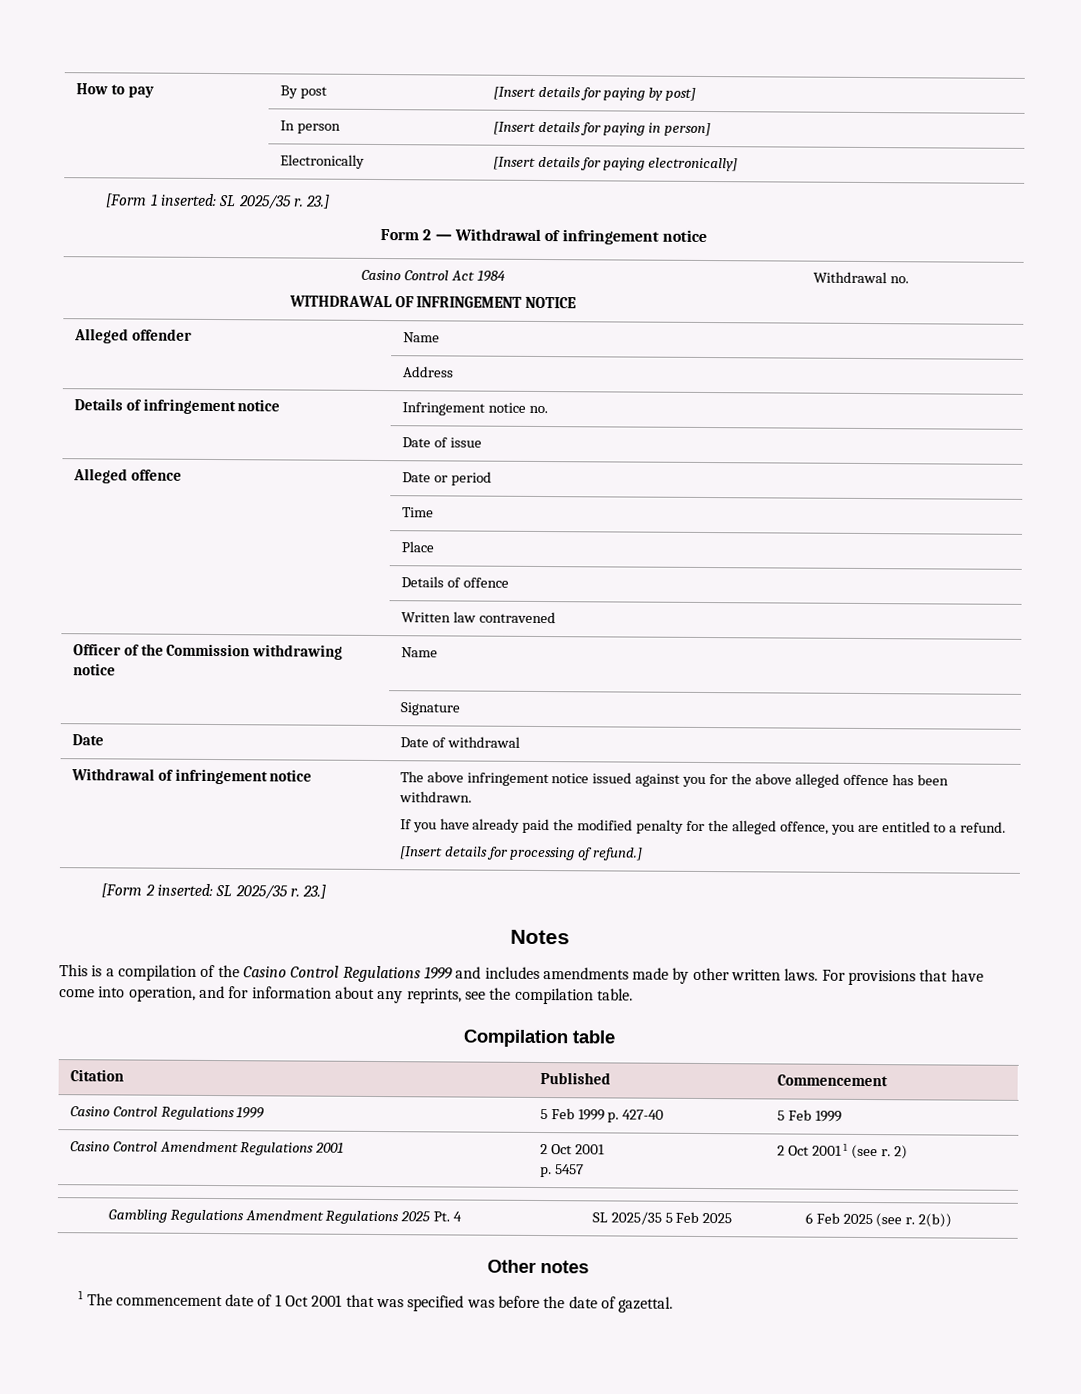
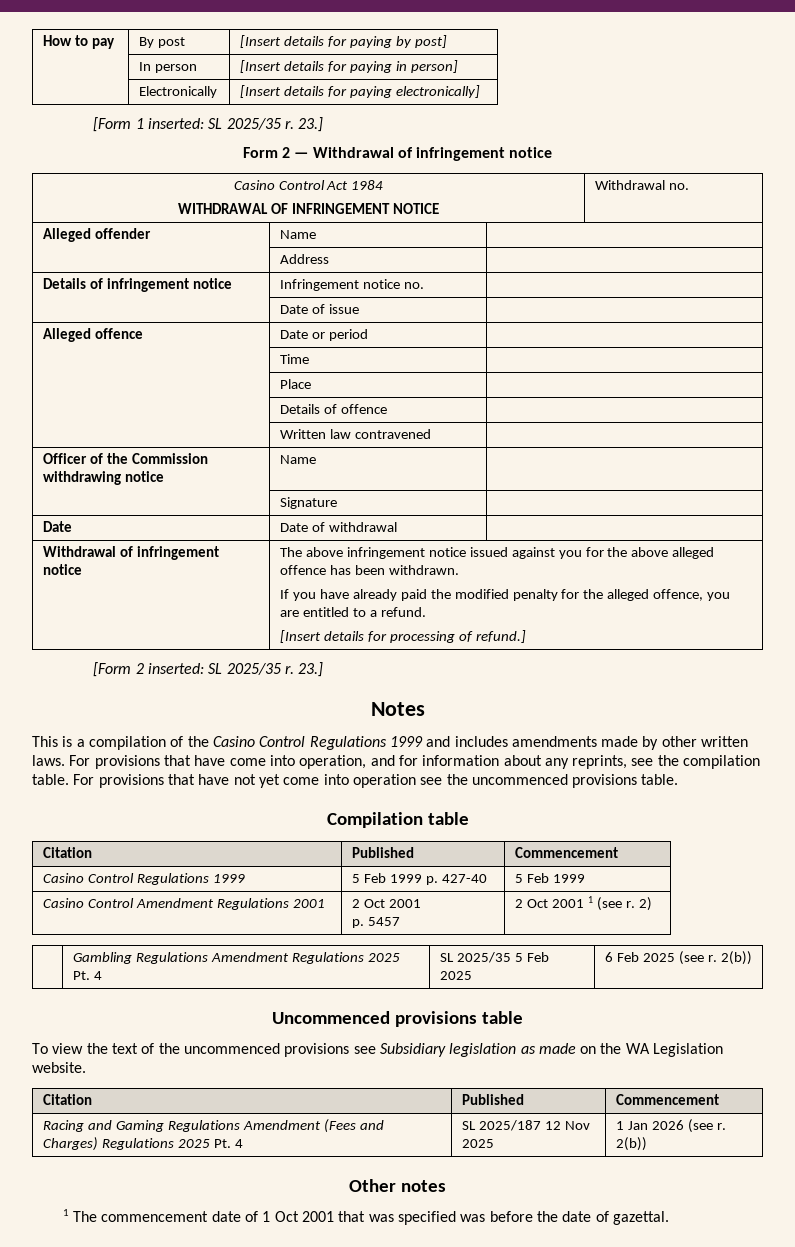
+ For provisions that have not yet come into operation see the uncommenced provisions table.
+ Uncommenced provisions table
+ To view the text of the uncommenced provisions see Subsidiary legislation as made on the WA Legislation website.
+ Citation | Published | Commencement
+ Racing and Gaming Regulations Amendment (Fees and Charges) Regulations 2025 Pt. 4 | SL 2025/187 12 Nov 2025 | 1 Jan 2026 (see r. 2(b))

